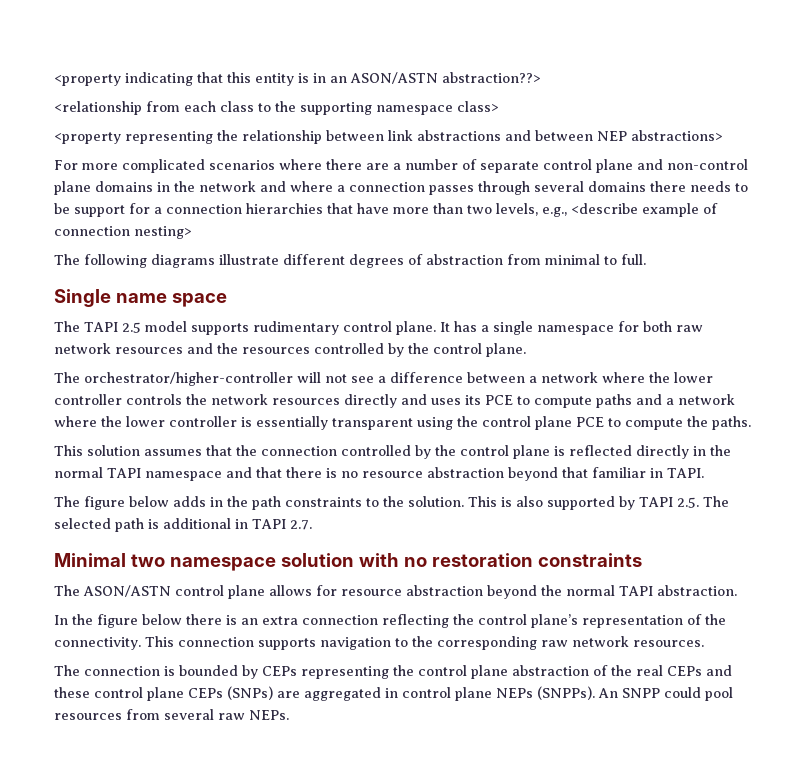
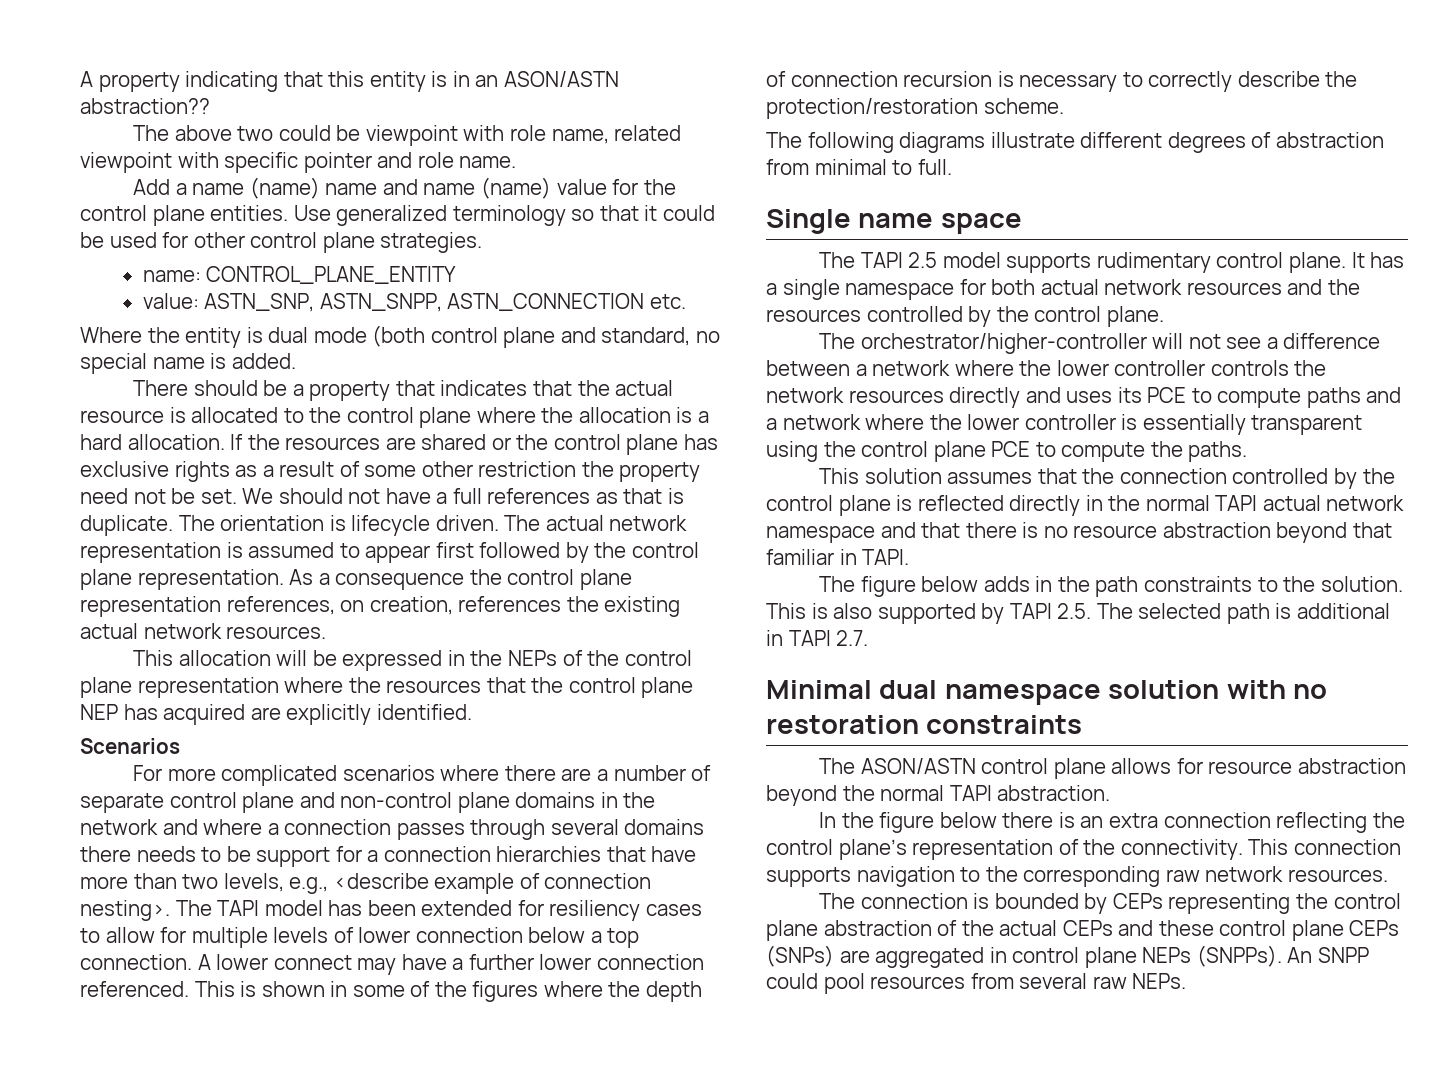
- <property indicating that this entity is in an ASON/ASTN abstraction??>
- <relationship from each class to the supporting namespace class>
- <property representing the relationship between link abstractions and between NEP abstractions>
+ A property indicating that this entity is in an ASON/ASTN abstraction??
+ The above two could be viewpoint with role name, related viewpoint with specific pointer and role name.
+ Add a name (name) name and name (name) value for the control plane entities. Use generalized terminology so that it could be used for other control plane strategies.
+ name: CONTROL_PLANE_ENTITY
+ value: ASTN_SNP, ASTN_SNPP, ASTN_CONNECTION etc.
+ Where the entity is dual mode (both control plane and standard, no special name is added.
+ There should be a property that indicates that the actual resource is allocated to the control plane where the allocation is a hard allocation. If the resources are shared or the control plane has exclusive rights as a result of some other restriction the property need not be set. We should not have a full references as that is duplicate. The orientation is lifecycle driven. The actual network representation is assumed to appear first followed by the control plane representation. As a consequence the control plane representation references, on creation, references the existing actual network resources.
+ This allocation will be expressed in the NEPs of the control plane representation where the resources that the control plane NEP has acquired are explicitly identified.
+ Scenarios
- For more complicated scenarios where there are a number of separate control plane and non-control plane domains in the network and where a connection passes through several domains there needs to be support for a connection hierarchies that have more than two levels, e.g., <describe example of connection nesting>
+ For more complicated scenarios where there are a number of separate control plane and non-control plane domains in the network and where a connection passes through several domains there needs to be support for a connection hierarchies that have more than two levels, e.g., <describe example of connection nesting>. The TAPI model has been extended for resiliency cases to allow for multiple levels of lower connection below a top connection. A lower connect may have a further lower connection referenced. This is shown in some of the figures where the depth of connection recursion is necessary to correctly describe the protection/restoration scheme.
- It has a single namespace for both raw network resources and the resources controlled by the control plane.
+ It has a single namespace for both actual network resources and the resources controlled by the control plane.
- This solution assumes that the connection controlled by the control plane is reflected directly in the normal TAPI namespace and that there is no resource abstraction beyond that familiar in TAPI.
+ This solution assumes that the connection controlled by the control plane is reflected directly in the normal TAPI actual network namespace and that there is no resource abstraction beyond that familiar in TAPI.
- Minimal two namespace solution with no restoration constraints
+ Minimal dual namespace solution with no restoration constraints
- The connection is bounded by CEPs representing the control plane abstraction of the real CEPs and these control plane CEPs (SNPs) are aggregated in control plane NEPs (SNPPs).
+ The connection is bounded by CEPs representing the control plane abstraction of the actual CEPs and these control plane CEPs (SNPs) are aggregated in control plane NEPs (SNPPs).

